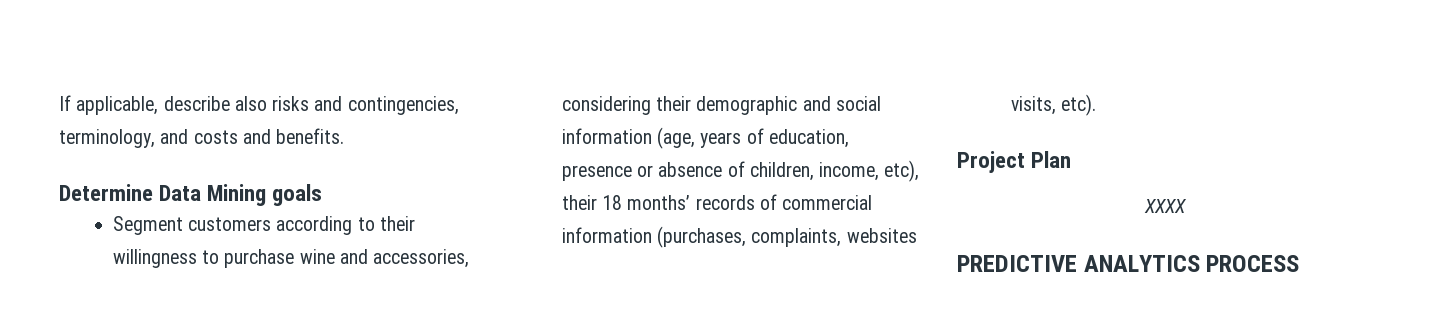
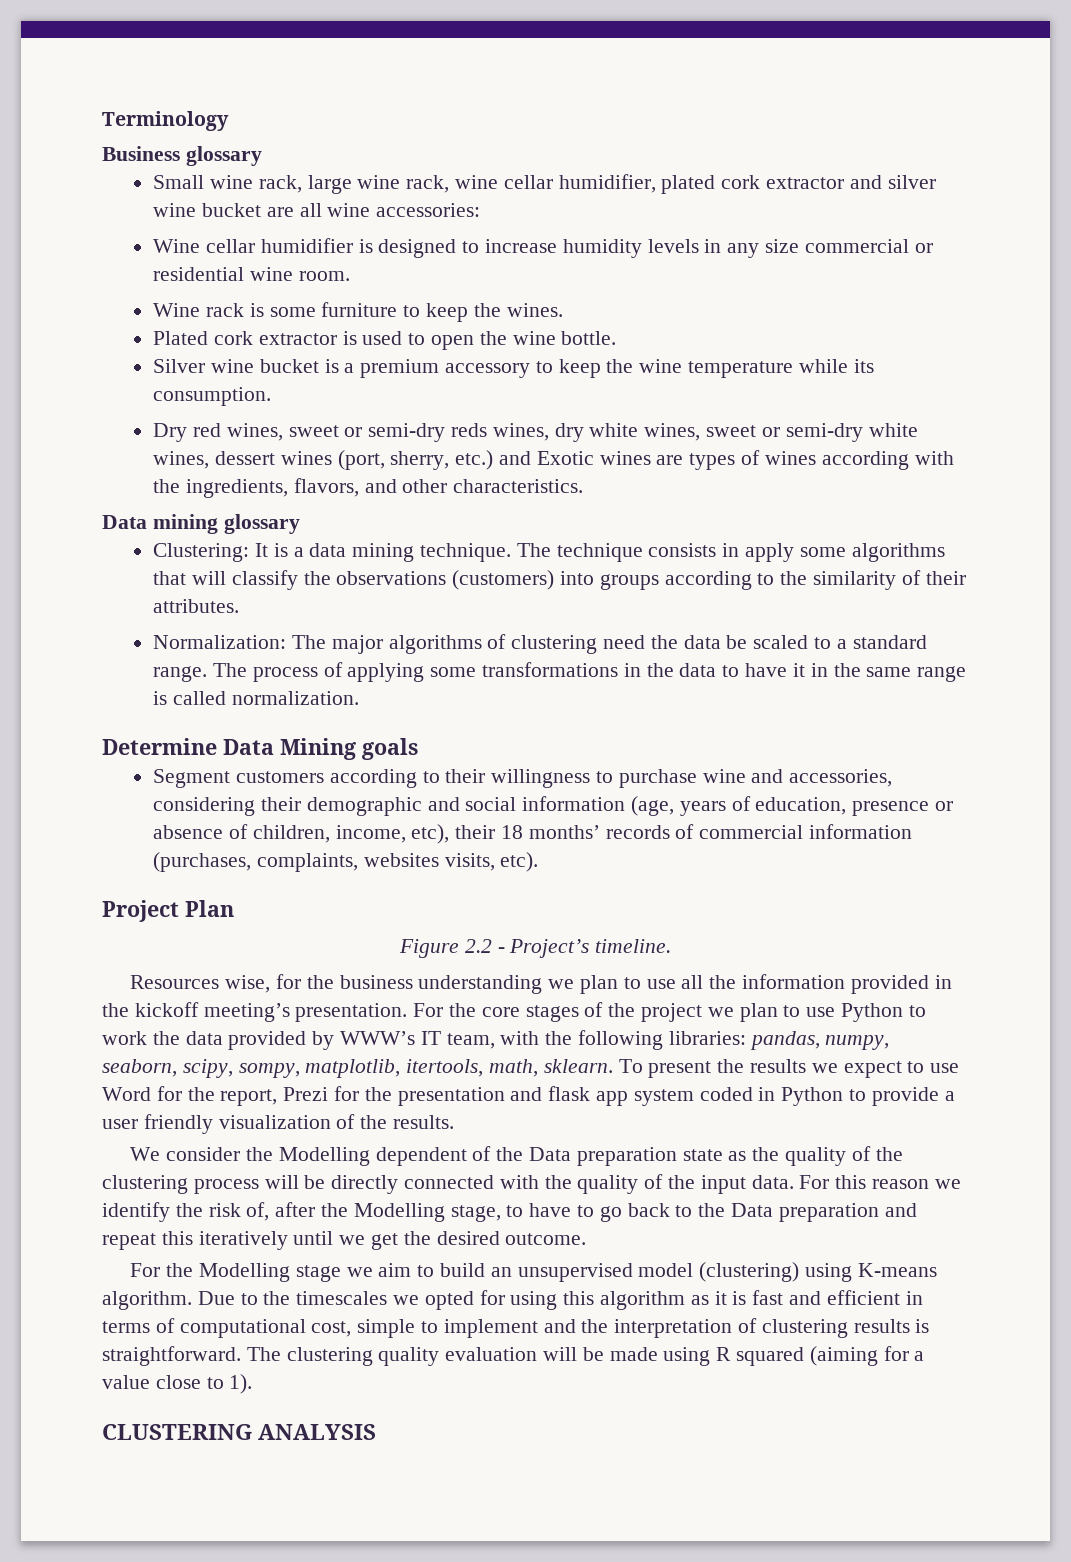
- If applicable, describe also risks and contingencies, terminology, and costs and benefits.
+ Terminology
+ Business glossary
+ Small wine rack, large wine rack, wine cellar humidifier, plated cork extractor and silver wine bucket are all wine accessories:
+ Wine cellar humidifier is designed to increase humidity levels in any size commercial or residential wine room.
+ Wine rack is some furniture to keep the wines.
+ Plated cork extractor is used to open the wine bottle.
+ Silver wine bucket is a premium accessory to keep the wine temperature while its consumption.
+ Dry red wines, sweet or semi-dry reds wines, dry white wines, sweet or semi-dry white wines, dessert wines (port, sherry, etc.) and Exotic wines are types of wines according with the ingredients, flavors, and other characteristics.
+ Data mining glossary
+ Clustering: It is a data mining technique. The technique consists in apply some algorithms that will classify the observations (customers) into groups according to the similarity of their attributes.
+ Normalization: The major algorithms of clustering need the data be scaled to a standard range. The process of applying some transformations in the data to have it in the same range is called normalization.
- XXXX
- PREDICTIVE ANALYTICS PROCESS
+ Figure 2.2 - Project’s timeline.
+ Resources wise, for the business understanding we plan to use all the information provided in the kickoff meeting’s presentation. For the core stages of the project we plan to use Python to work the data provided by WWW’s IT team, with the following libraries: pandas, numpy, seaborn, scipy, sompy, matplotlib, itertools, math, sklearn. To present the results we expect to use Word for the report, Prezi for the presentation and flask app system coded in Python to provide a user friendly visualization of the results.
+ We consider the Modelling dependent of the Data preparation state as the quality of the clustering process will be directly connected with the quality of the input data. For this reason we identify the risk of, after the Modelling stage, to have to go back to the Data preparation and repeat this iteratively until we get the desired outcome.
+ For the Modelling stage we aim to build an unsupervised model (clustering) using K-means algorithm. Due to the timescales we opted for using this algorithm as it is fast and efficient in terms of computational cost, simple to implement and the interpretation of clustering results is straightforward. The clustering quality evaluation will be made using R squared (aiming for a value close to 1).
+ CLUSTERING ANALYSIS

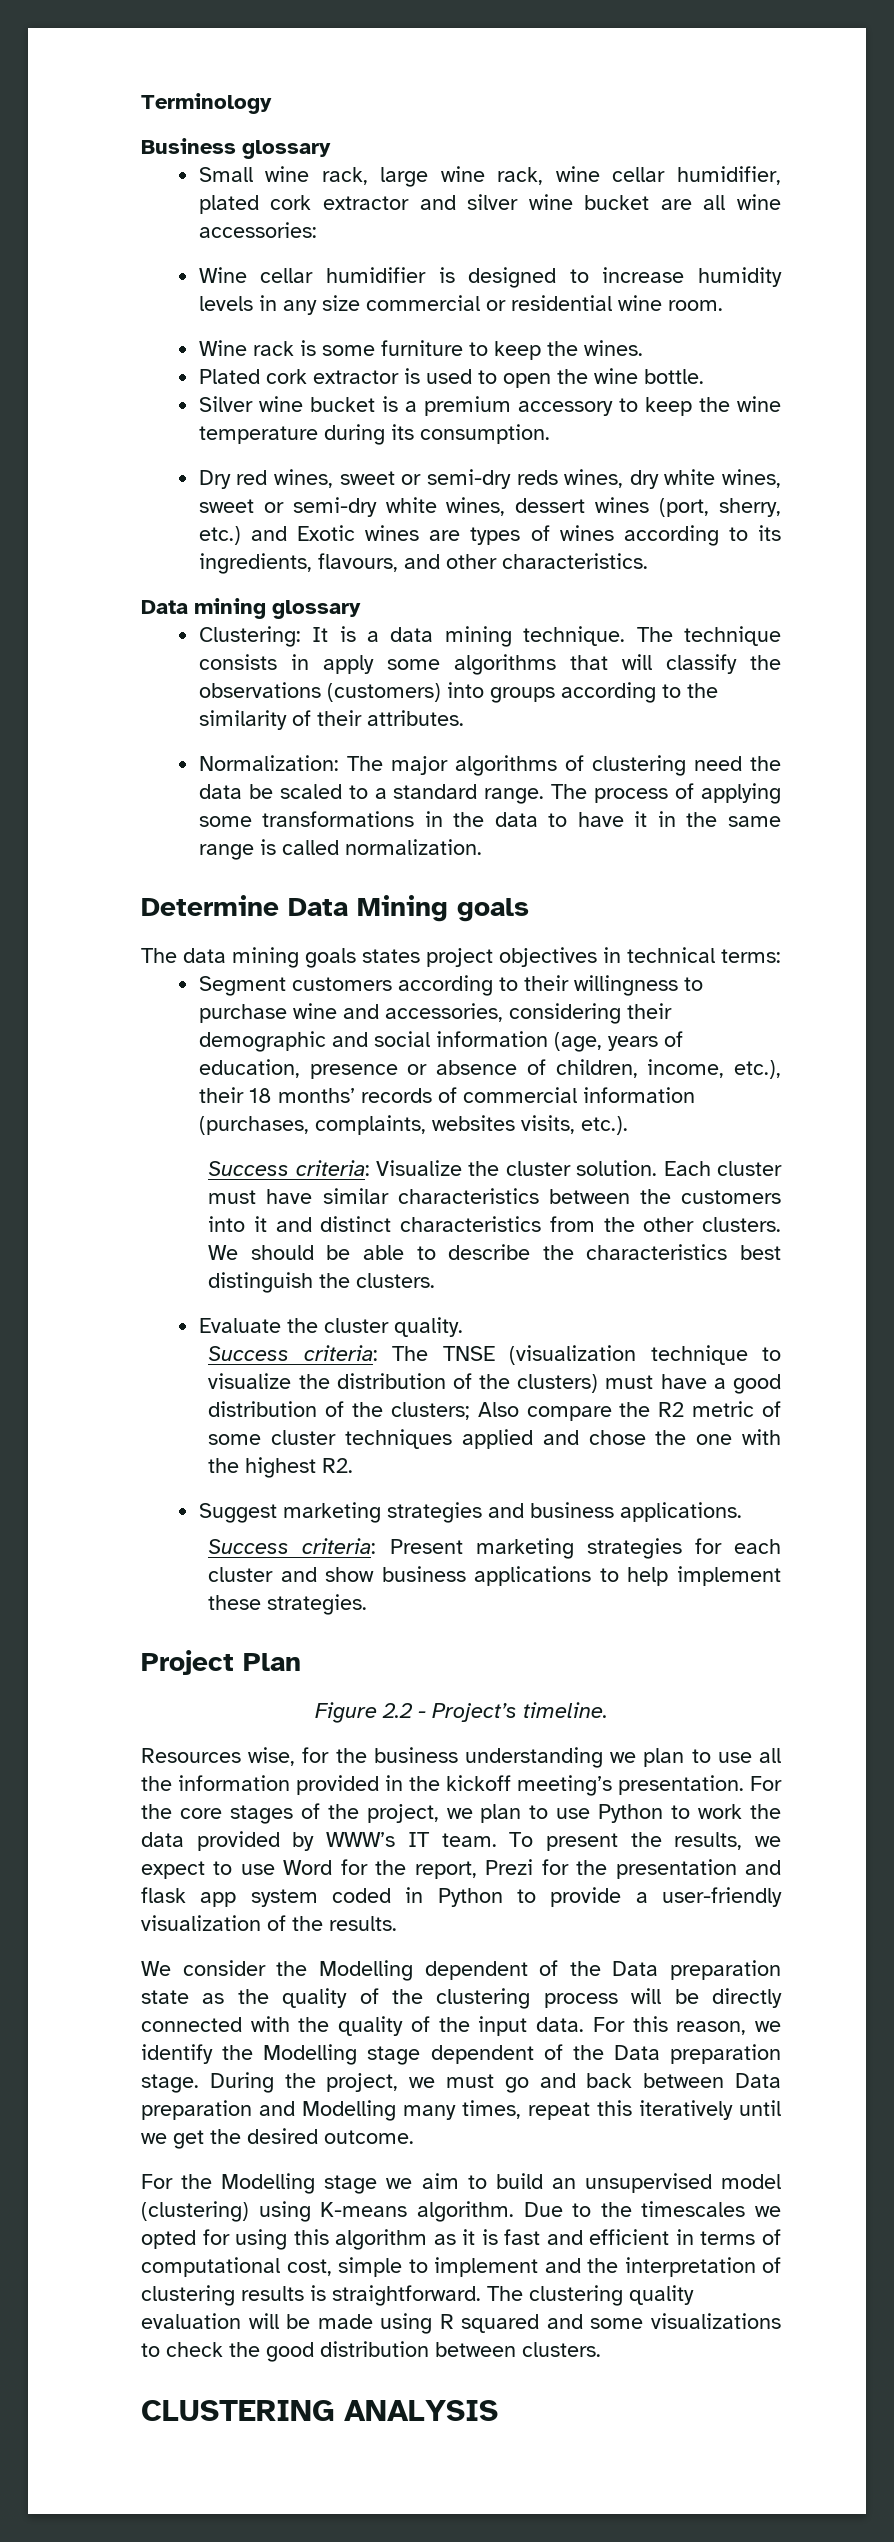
- Silver wine bucket is a premium accessory to keep the wine temperature while its consumption.
+ Silver wine bucket is a premium accessory to keep the wine temperature during its consumption.
- Dry red wines, sweet or semi-dry reds wines, dry white wines, sweet or semi-dry white wines, dessert wines (port, sherry, etc.) and Exotic wines are types of wines according with the ingredients, flavors, and other characteristics.
+ Dry red wines, sweet or semi-dry reds wines, dry white wines, sweet or semi-dry white wines, dessert wines (port, sherry, etc.) and Exotic wines are types of wines according to its ingredients, flavours, and other characteristics.
+ The data mining goals states project objectives in technical terms:
- Segment customers according to their willingness to purchase wine and accessories, considering their demographic and social information (age, years of education, presence or absence of children, income, etc), their 18 months’ records of commercial information (purchases, complaints, websites visits, etc).
+ Segment customers according to their willingness to purchase wine and accessories, considering their demographic and social information (age, years of education, presence or absence of children, income, etc.), their 18 months’ records of commercial information (purchases, complaints, websites visits, etc.).
+ Success criteria: Visualize the cluster solution. Each cluster must have similar characteristics between the customers into it and distinct characteristics from the other clusters. We should be able to describe the characteristics best distinguish the clusters.
+ Evaluate the cluster quality.
+ Success criteria: The TNSE (visualization technique to visualize the distribution of the clusters) must have a good distribution of the clusters; Also compare the R2 metric of some cluster techniques applied and chose the one with the highest R2.
+ Suggest marketing strategies and business applications.
+ Success criteria: Present marketing strategies for each cluster and show business applications to help implement these strategies.
- For the core stages of the project we plan to use Python to work the data provided by WWW’s IT team, with the following libraries: pandas, numpy, seaborn, scipy, sompy, matplotlib, itertools, math, sklearn.
+ For the core stages of the project, we plan to use Python to work the data provided by WWW’s IT team.
- To present the results we expect to use Word for the report, Prezi for the presentation and flask app system coded in Python to provide a user friendly visualization of the results.
+ To present the results, we expect to use Word for the report, Prezi for the presentation and flask app system coded in Python to provide a user-friendly visualization of the results.
- For this reason we identify the risk of, after the Modelling stage, to have to go back to the Data preparation and repeat this iteratively until we get the desired outcome.
+ For this reason, we identify the Modelling stage dependent of the Data preparation stage. During the project, we must go and back between Data preparation and Modelling many times, repeat this iteratively until we get the desired outcome.
- The clustering quality evaluation will be made using R squared (aiming for a value close to 1).
+ The clustering quality evaluation will be made using R squared and some visualizations to check the good distribution between clusters.

